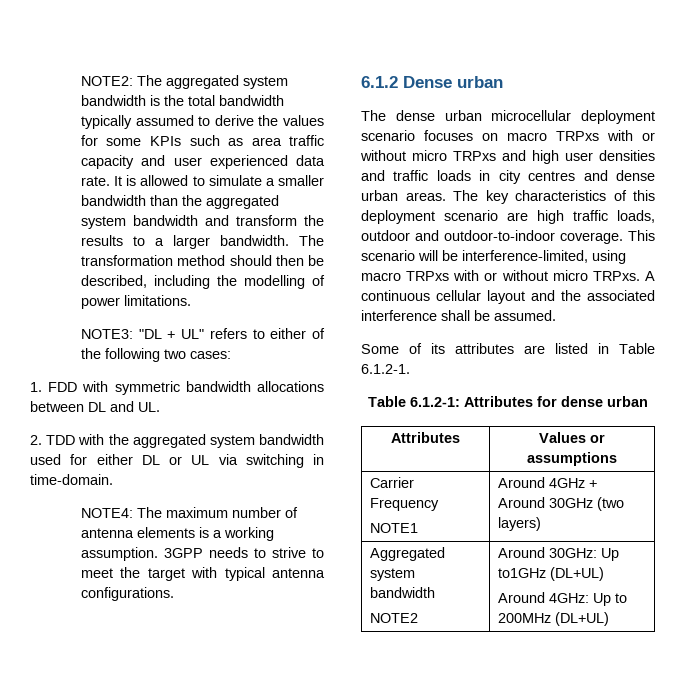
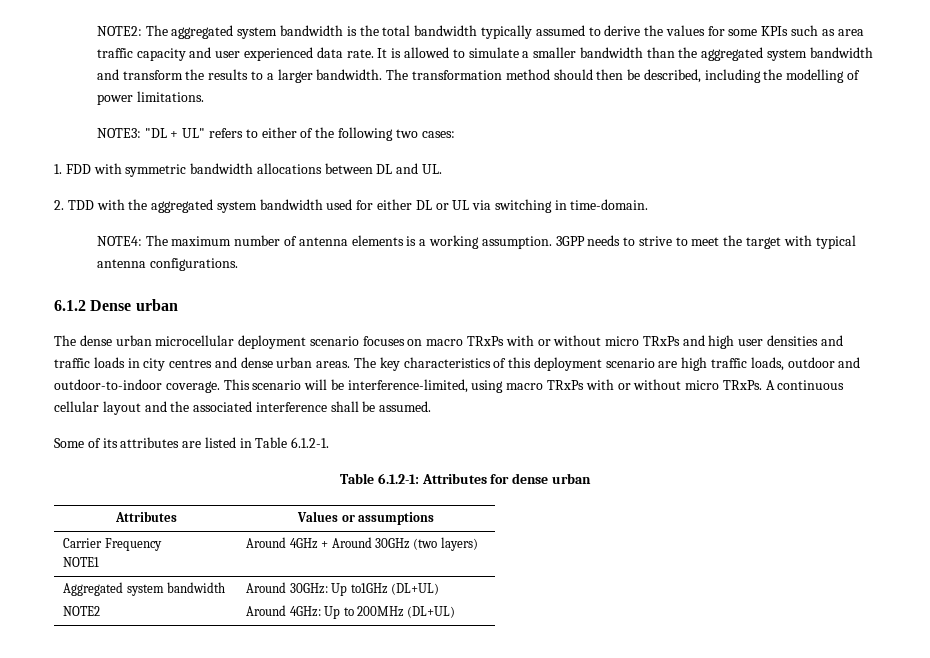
- The dense urban microcellular deployment scenario focuses on macro TRPxs with or without micro TRPxs and high user densities and traffic loads in city centres and dense urban areas.
+ The dense urban microcellular deployment scenario focuses on macro TRxPs with or without micro TRxPs and high user densities and traffic loads in city centres and dense urban areas.
- This scenario will be interference-limited, using macro TRPxs with or without micro TRPxs.
+ This scenario will be interference-limited, using macro TRxPs with or without micro TRxPs.

